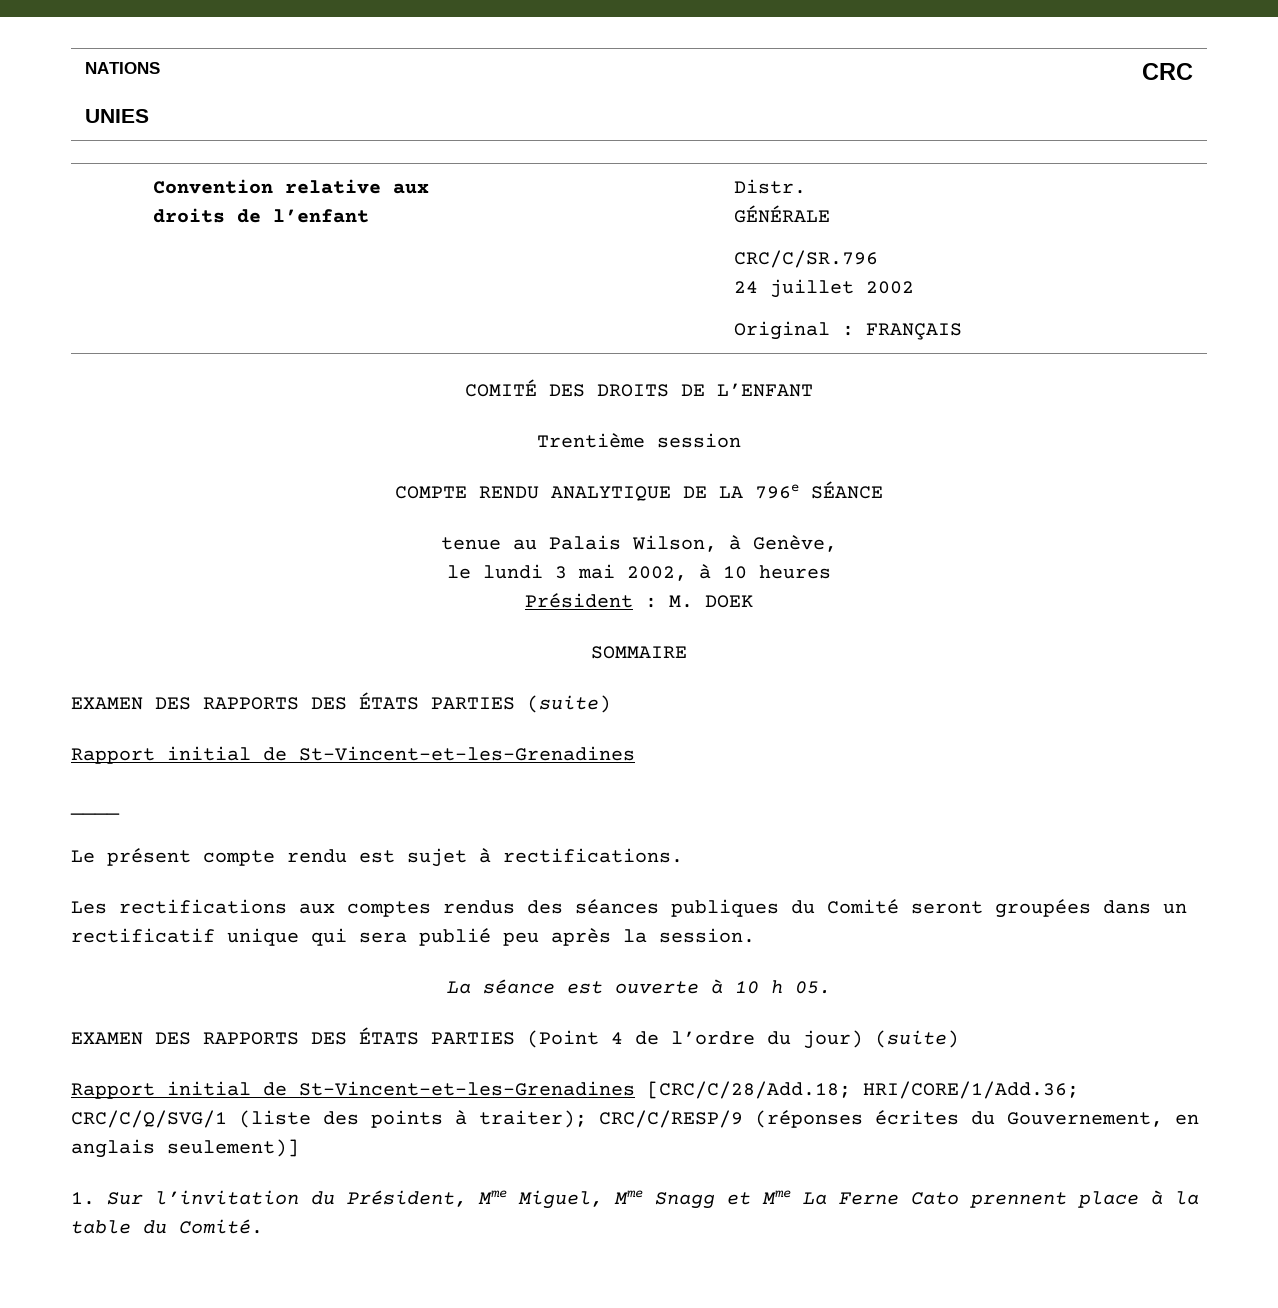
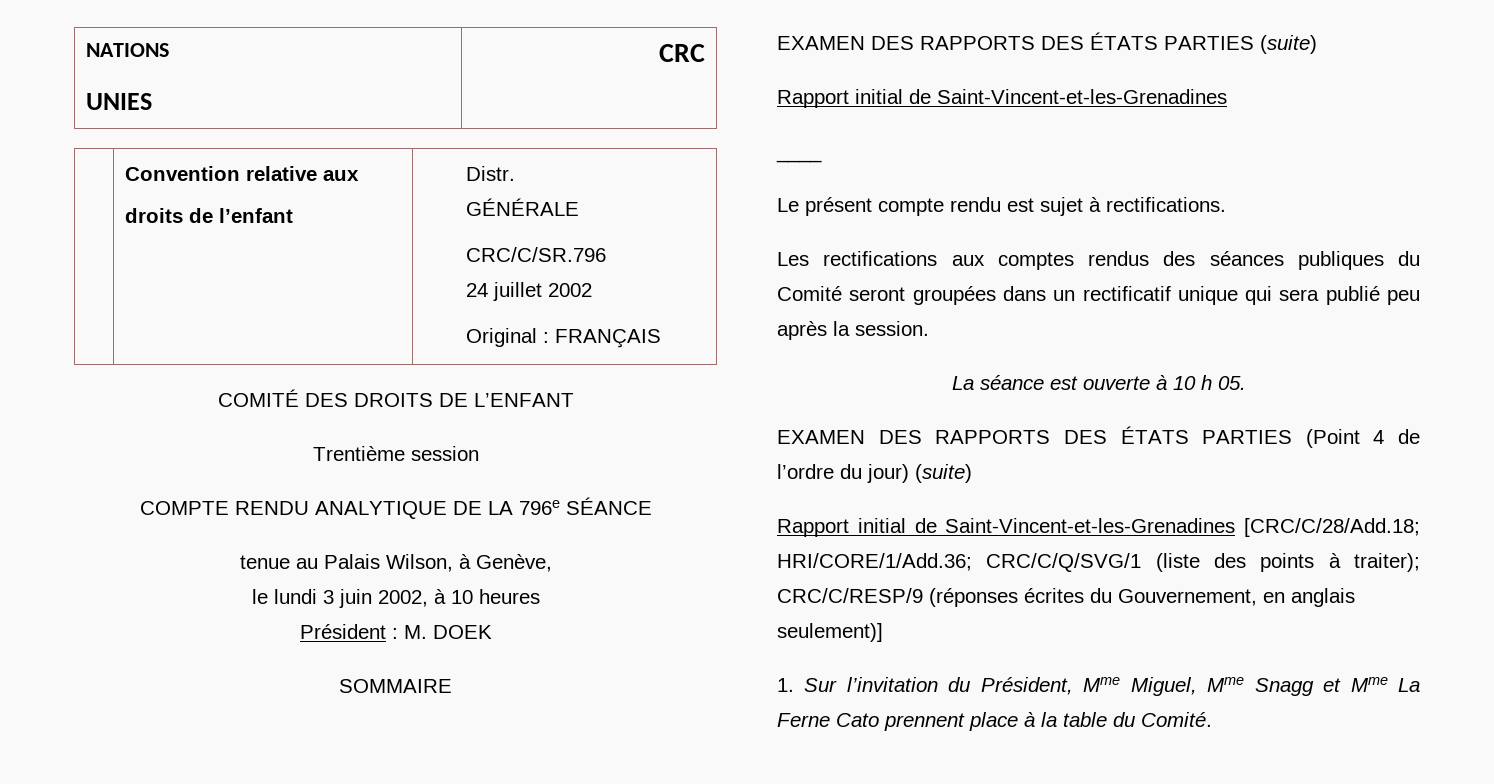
- le lundi 3 mai 2002, à 10 heures
+ le lundi 3 juin 2002, à 10 heures
  EXAMEN DES RAPPORTS DES ÉTATS PARTIES (suite)
- Rapport initial de St-Vincent-et-les-Grenadines
+ Rapport initial de Saint-Vincent-et-les-Grenadines
- Rapport initial de St-Vincent-et-les-Grenadines [CRC/C/28/Add.18; HRI/CORE/1/Add.36; CRC/C/Q/SVG/1 (liste des points à traiter); CRC/C/RESP/9 (réponses écrites du Gouvernement, en anglais seulement)]
+ Rapport initial de Saint-Vincent-et-les-Grenadines [CRC/C/28/Add.18; HRI/CORE/1/Add.36; CRC/C/Q/SVG/1 (liste des points à traiter); CRC/C/RESP/9 (réponses écrites du Gouvernement, en anglais seulement)]

